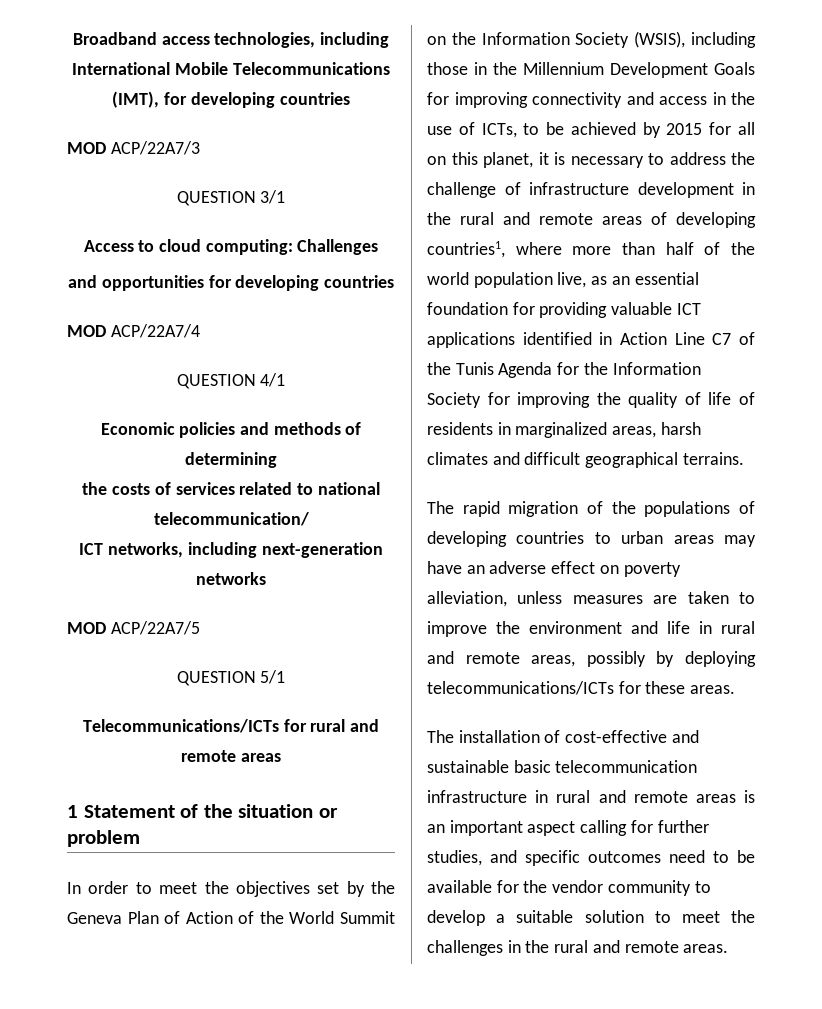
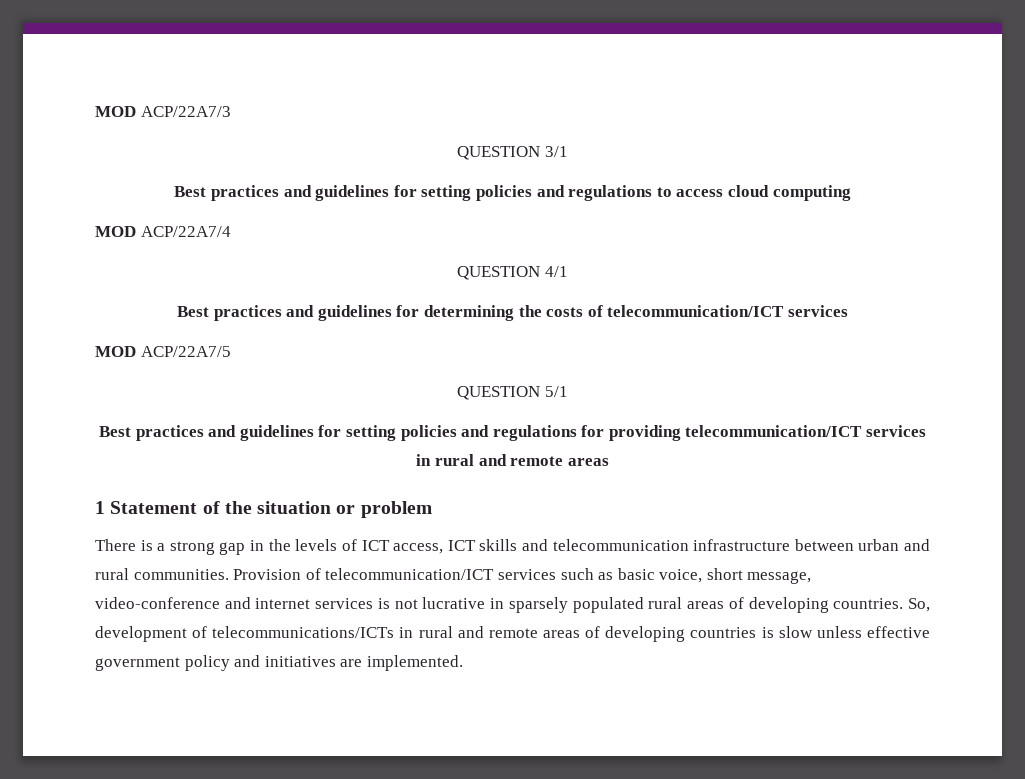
- Broadband access technologies, including International Mobile Telecommunications (IMT), for developing countries
  MOD ACP/22A7/3
  QUESTION 3/1
- Access to cloud computing: Challenges
- and opportunities for developing countries
+ Best practices and guidelines for setting policies and regulations to access cloud computing
- Economic policies and methods of determining
- the costs of services related to national telecommunication/
- ICT networks, including next-generation networks
+ Best practices and guidelines for determining the costs of telecommunication/ICT services
  MOD ACP/22A7/5
  QUESTION 5/1
- Telecommunications/ICTs for rural and remote areas
+ Best practices and guidelines for setting policies and regulations for providing telecommunication/ICT services in rural and remote areas
- In order to meet the objectives set by the Geneva Plan of Action of the World Summit on the Information Society (WSIS), including those in the Millennium Development Goals for improving connectivity and access in the use of ICTs, to be achieved by 2015 for all on this planet, it is necessary to address the challenge of infrastructure development in the rural and remote areas of developing countries1, where more than half of the world population live, as an essential foundation for providing valuable ICT applications identified in Action Line C7 of the Tunis Agenda for the Information Society for improving the quality of life of residents in marginalized areas, harsh climates and difficult geographical terrains.
- The rapid migration of the populations of developing countries to urban areas may have an adverse effect on poverty alleviation, unless measures are taken to improve the environment and life in rural and remote areas, possibly by deploying telecommunications/ICTs for these areas.
- The installation of cost-effective and sustainable basic telecommunication infrastructure in rural and remote areas is an important aspect calling for further studies, and specific outcomes need to be available for the vendor community to develop a suitable solution to meet the challenges in the rural and remote areas.
+ There is a strong gap in the levels of ICT access, ICT skills and telecommunication infrastructure between urban and rural communities. Provision of telecommunication/ICT services such as basic voice, short message, video-conference and internet services is not lucrative in sparsely populated rural areas of developing countries. So, development of telecommunications/ICTs in rural and remote areas of developing countries is slow unless effective government policy and initiatives are implemented.

